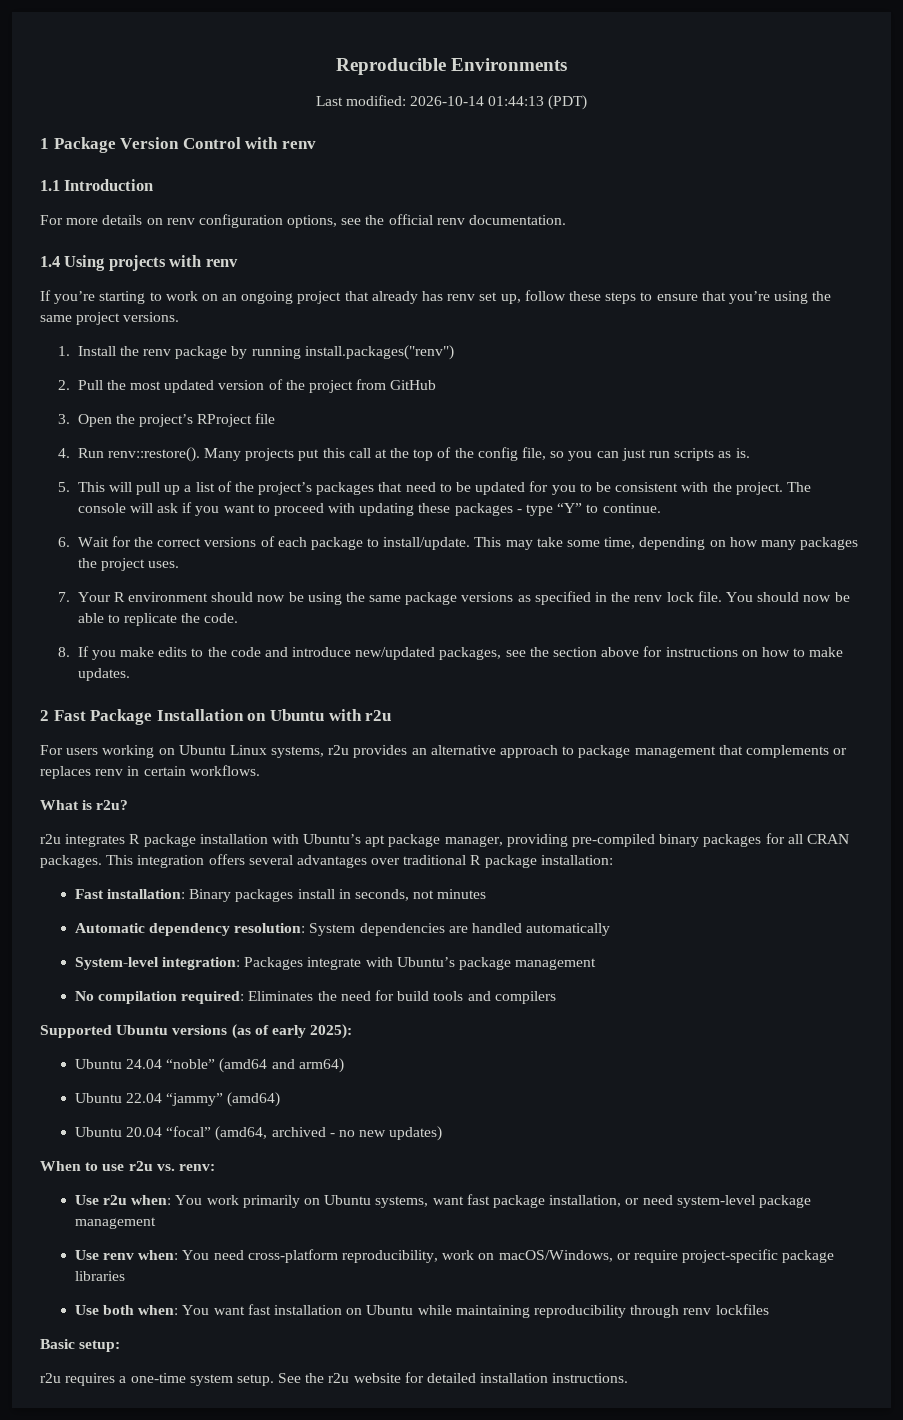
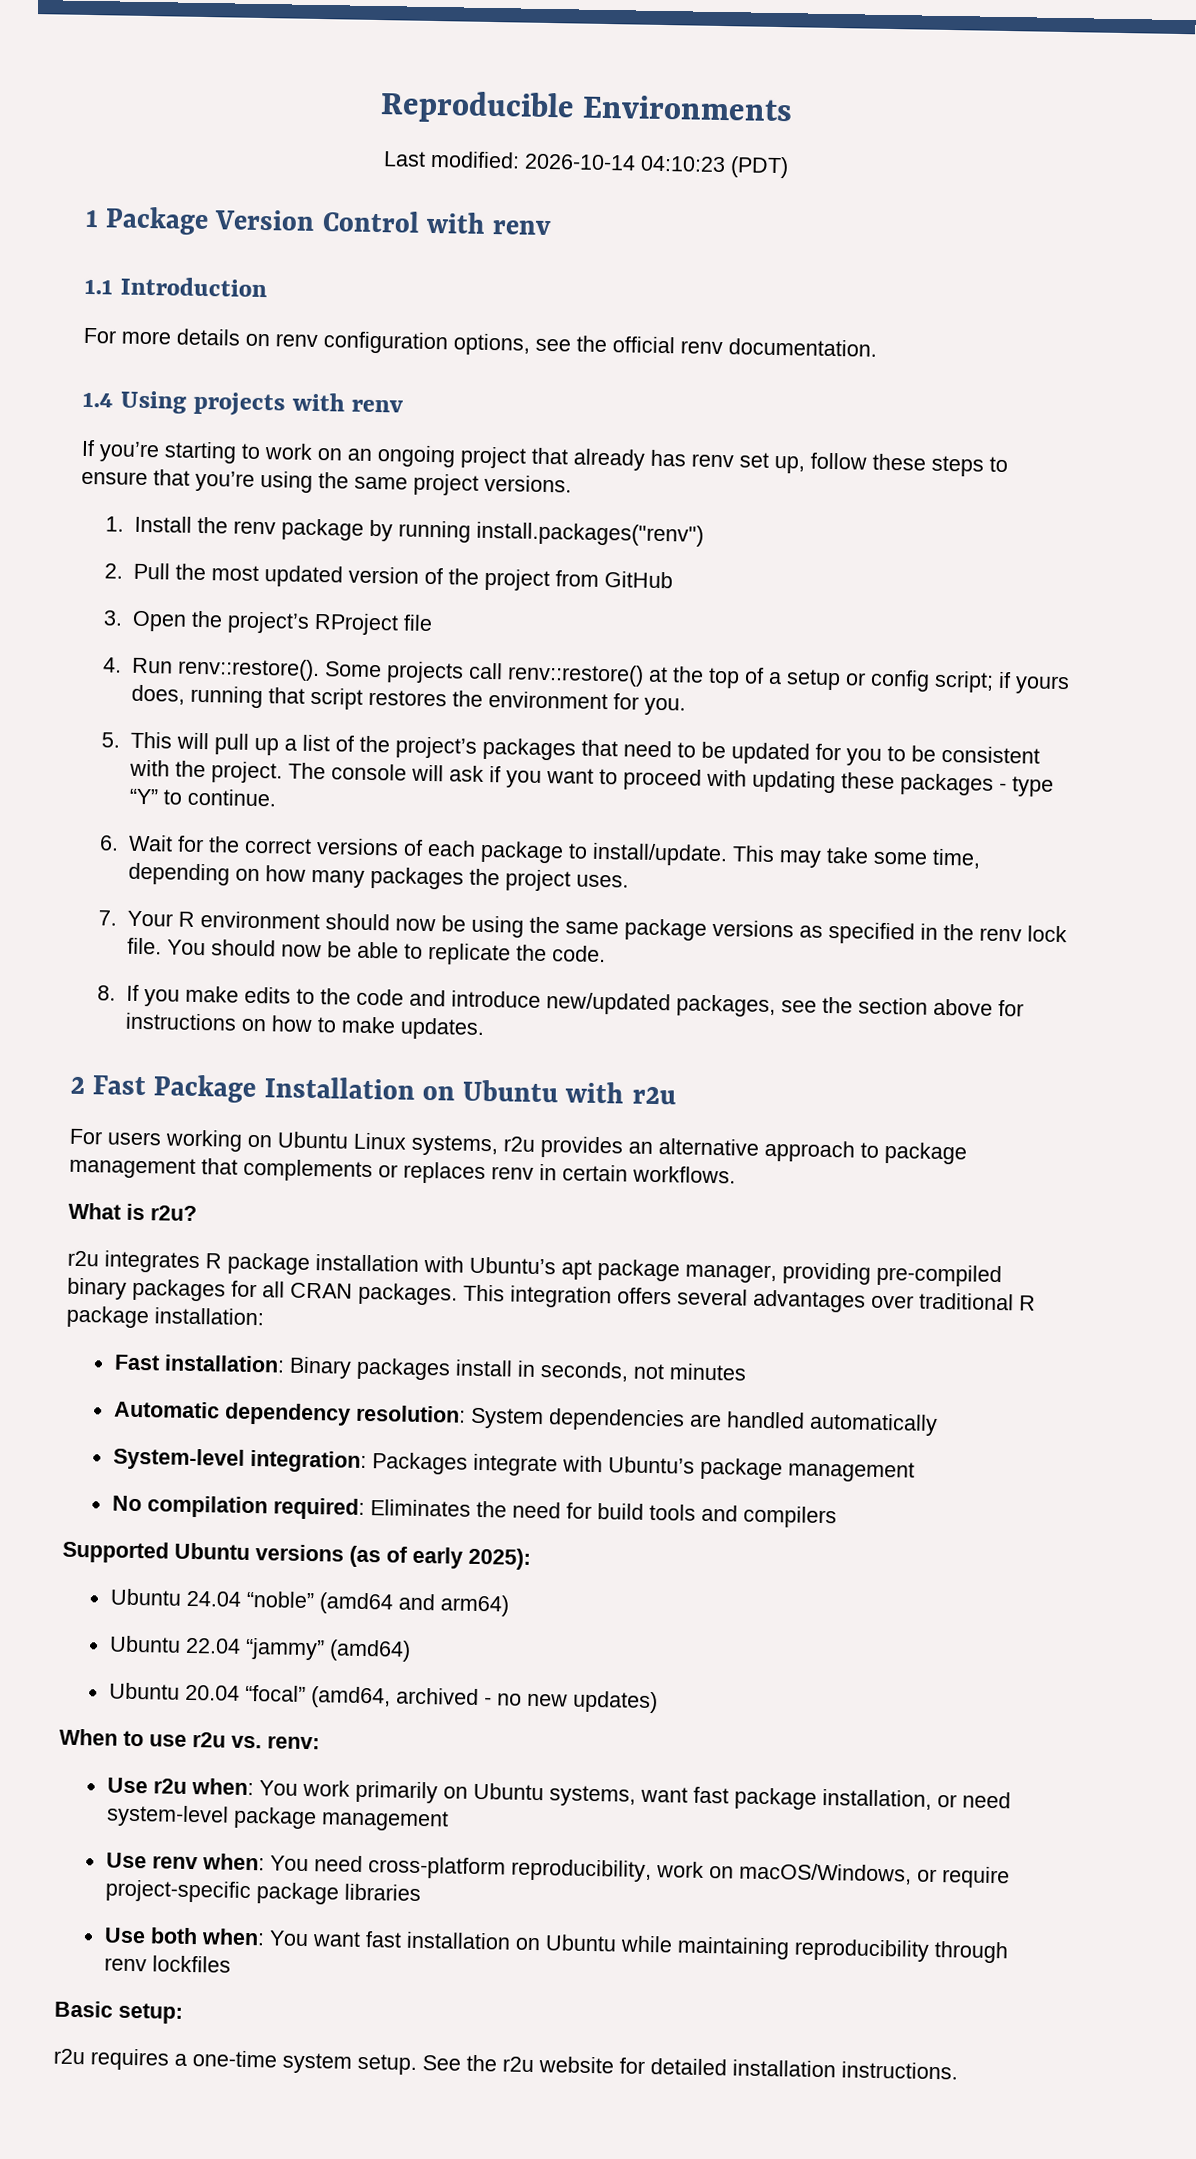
- Last modified: 2026-10-14 01:44:13 (PDT)
+ Last modified: 2026-10-14 04:10:23 (PDT)
- Many projects put this call at the top of the config file, so you can just run scripts as is.
+ Some projects call renv::restore() at the top of a setup or config script; if yours does, running that script restores the environment for you.

